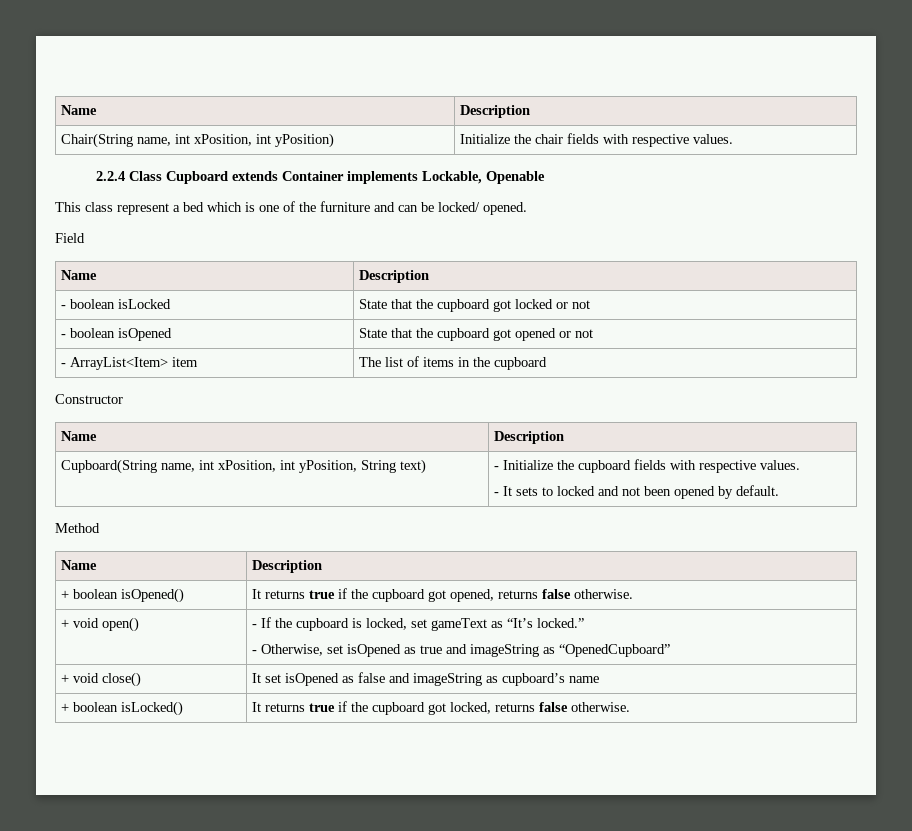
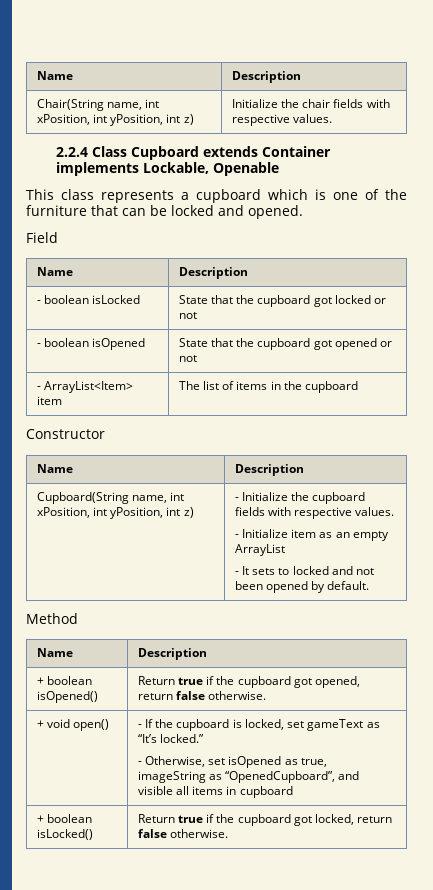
- Chair(String name, int xPosition, int yPosition) | Initialize the chair fields with respective values.
+ Chair(String name, int xPosition, int yPosition, int z) | Initialize the chair fields with respective values.
- This class represent a bed which is one of the furniture and can be locked/ opened.
+ This class represents a cupboard which is one of the furniture that can be locked and opened.
- Cupboard(String name, int xPosition, int yPosition, String text) | - Initialize the cupboard fields with respective values.
+ Cupboard(String name, int xPosition, int yPosition, int z) | - Initialize the cupboard fields with respective values.
+ - Initialize item as an empty ArrayList
- + boolean isOpened() | It returns true if the cupboard got opened, returns false otherwise.
+ + boolean isOpened() | Return true if the cupboard got opened, return false otherwise.
  + void open() | - If the cupboard is locked, set gameText as “It’s locked.”
- - Otherwise, set isOpened as true and imageString as “OpenedCupboard”
- + void close() | It set isOpened as false and imageString as cupboard’s name
+ - Otherwise, set isOpened as true, imageString as “OpenedCupboard”, and visible all items in cupboard
- + boolean isLocked() | It returns true if the cupboard got locked, returns false otherwise.
+ + boolean isLocked() | Return true if the cupboard got locked, return false otherwise.

